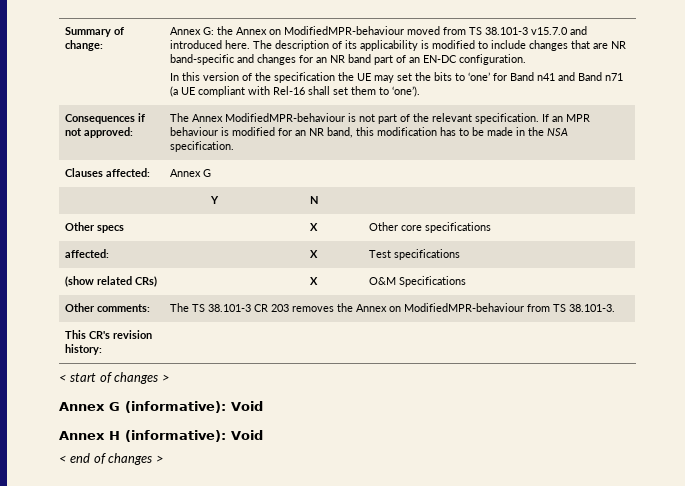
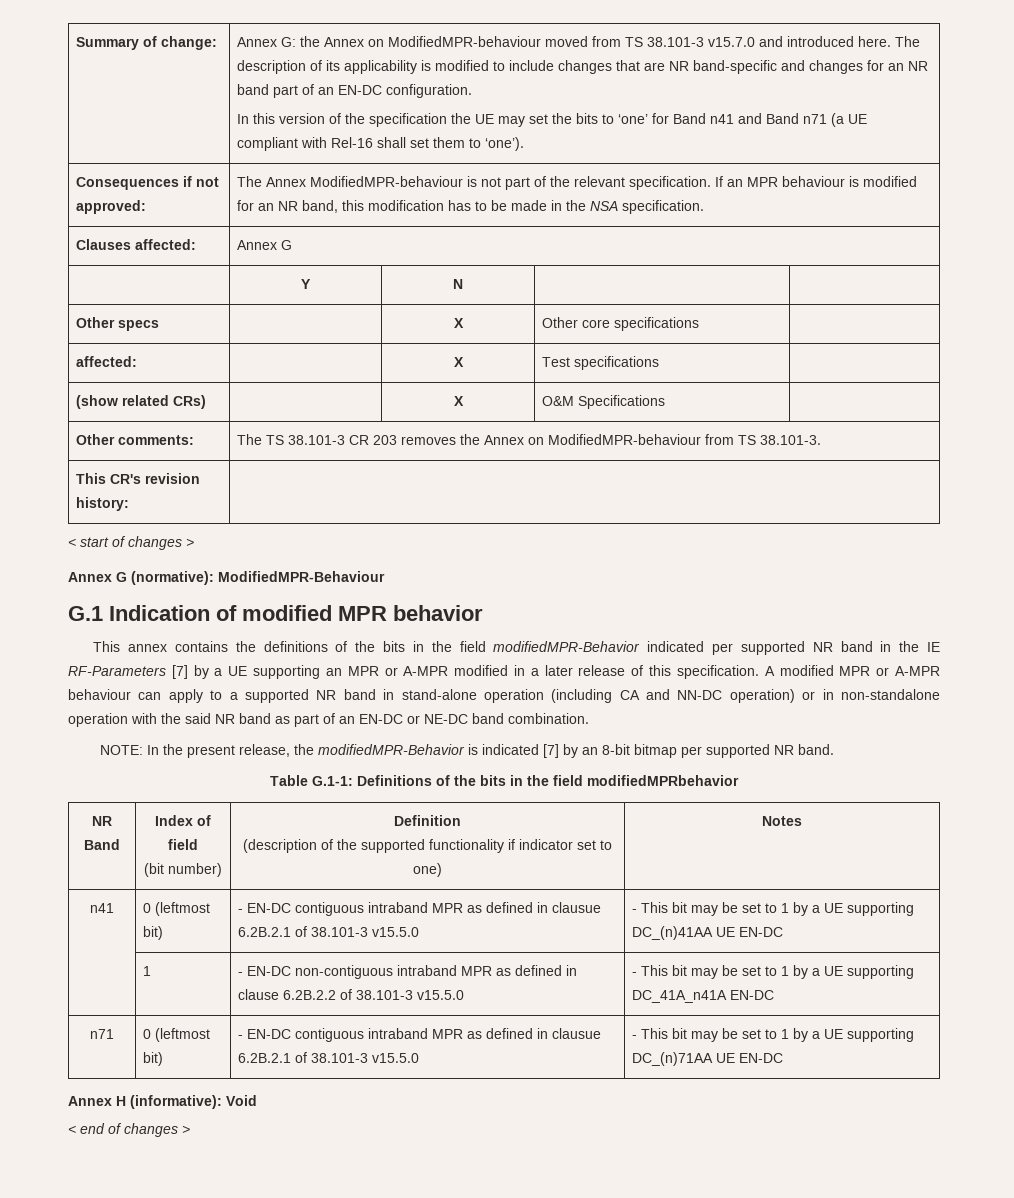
- Annex G (informative): Void
+ Annex G (normative): ModifiedMPR-Behaviour
+ G.1 Indication of modified MPR behavior
+ This annex contains the definitions of the bits in the field modifiedMPR-Behavior indicated per supported NR band in the IE RF-Parameters [7] by a UE supporting an MPR or A-MPR modified in a later release of this specification. A modified MPR or A-MPR behaviour can apply to a supported NR band in stand-alone operation (including CA and NN-DC operation) or in non-standalone operation with the said NR band as part of an EN-DC or NE-DC band combination.
+ NOTE: In the present release, the modifiedMPR-Behavior is indicated [7] by an 8-bit bitmap per supported NR band.
+ Table G.1-1: Definitions of the bits in the field modifiedMPRbehavior
+ NR Band | Index of field
+ (bit number) | Definition
+ (description of the supported functionality if indicator set to one) | Notes
+ n41 | 0 (leftmost bit) | - EN-DC contiguous intraband MPR as defined in clausue 6.2B.2.1 of 38.101-3 v15.5.0 | - This bit may be set to 1 by a UE supporting DC_(n)41AA UE EN-DC
+ | 1 | - EN-DC non-contiguous intraband MPR as defined in clause 6.2B.2.2 of 38.101-3 v15.5.0 | - This bit may be set to 1 by a UE supporting DC_41A_n41A EN-DC
+ n71 | 0 (leftmost bit) | - EN-DC contiguous intraband MPR as defined in clausue 6.2B.2.1 of 38.101-3 v15.5.0 | - This bit may be set to 1 by a UE supporting DC_(n)71AA UE EN-DC

